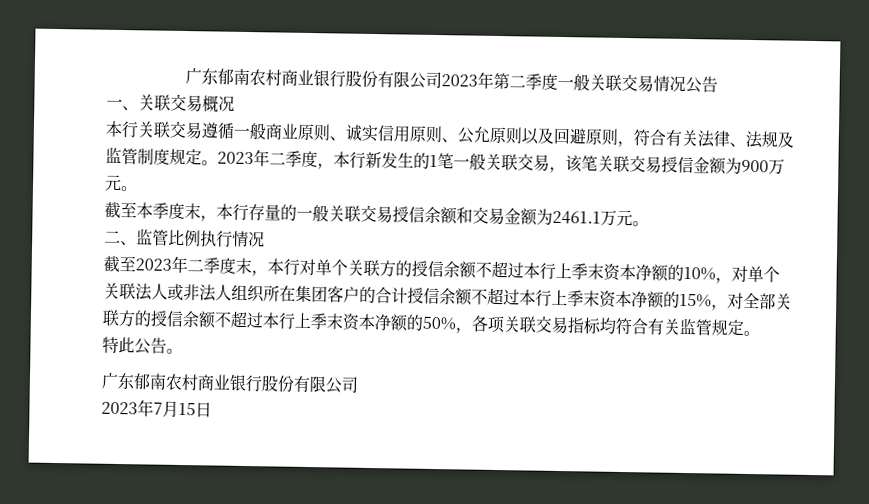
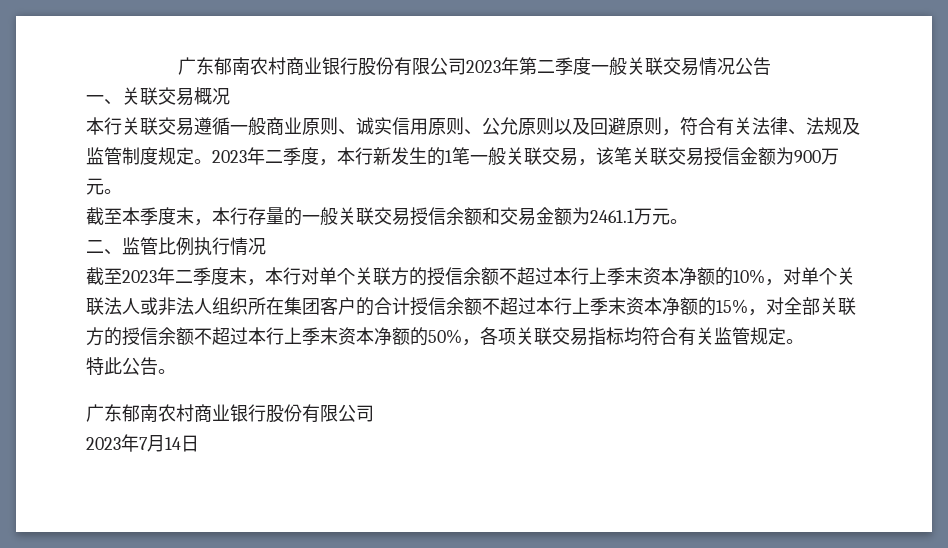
- 2023年7月15日
+ 2023年7月14日

